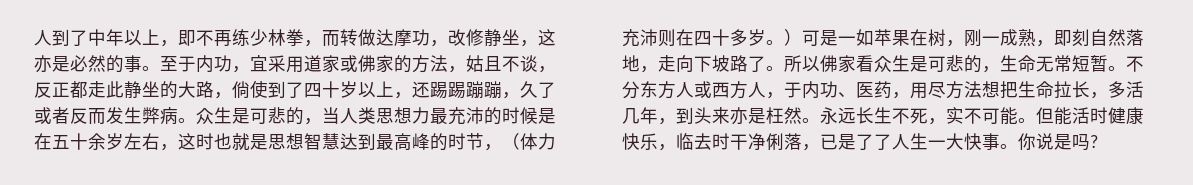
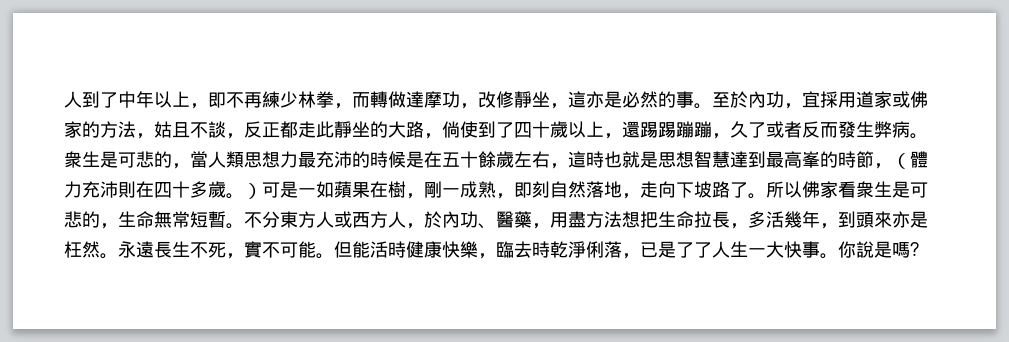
- 人到了中年以上，即不再练少林拳，而转做达摩功，改修静坐，这亦是必然的事。
+ 人到了中年以上，即不再練少林拳，而轉做達摩功，改修靜坐，這亦是必然的事。
- 至于内功，宜采用道家或佛家的方法，姑且不谈，反正都走此静坐的大路，倘使到了四十岁以上，还踢踢蹦蹦，久了或者反而发生弊病。
+ 至於內功，宜採用道家或佛家的方法，姑且不談，反正都走此靜坐的大路，倘使到了四十歲以上，還踢踢蹦蹦，久了或者反而發生弊病。
- 众生是可悲的，当人类思想力最充沛的时候是在五十余岁左右，这时也就是思想智慧达到最高峰的时节，（体力充沛则在四十多岁。）可是一如苹果在树，刚一成熟，即刻自然落地，走向下坡路了。
+ 衆生是可悲的，當人類思想力最充沛的時候是在五十餘歲左右，這時也就是思想智慧達到最高峯的時節，（體力充沛則在四十多歲。）可是一如蘋果在樹，剛一成熟，即刻自然落地，走向下坡路了。
- 所以佛家看众生是可悲的，生命无常短暂。不分东方人或西方人，于内功、医药，用尽方法想把生命拉长，多活几年，到头来亦是枉然。
+ 所以佛家看衆生是可悲的，生命無常短暫。不分東方人或西方人，於內功、醫藥，用盡方法想把生命拉長，多活幾年，到頭來亦是枉然。
- 永远长生不死，实不可能。
+ 永遠長生不死，實不可能。
- 但能活时健康快乐，临去时干净俐落，已是了了人生一大快事。
+ 但能活時健康快樂，臨去時乾淨俐落，已是了了人生一大快事。
- 你说是吗?
+ 你說是嗎?

